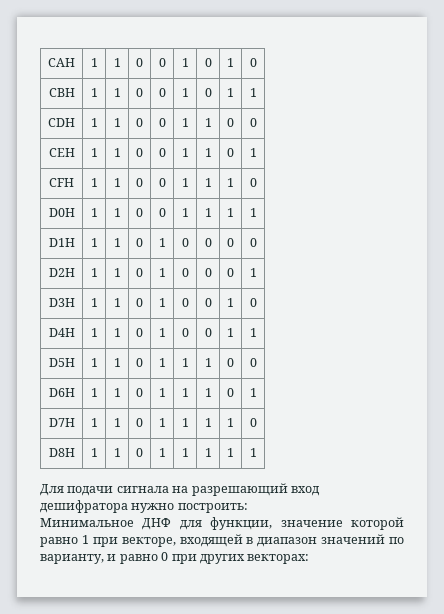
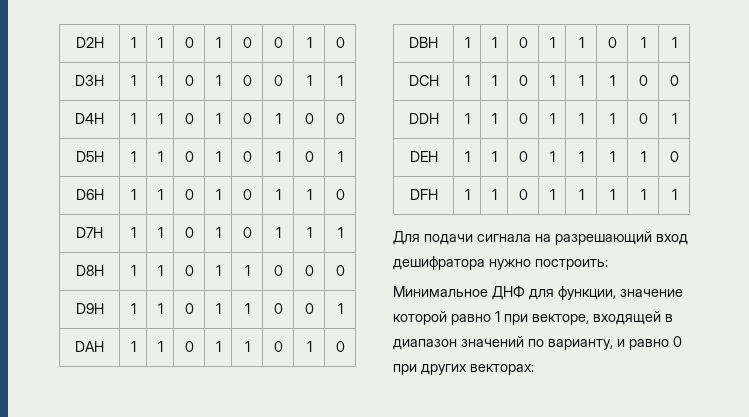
- CAH | 1 | 1 | 0 | 0 | 1 | 0 | 1 | 0
- CBH | 1 | 1 | 0 | 0 | 1 | 0 | 1 | 1
- CDH | 1 | 1 | 0 | 0 | 1 | 1 | 0 | 0
- CEH | 1 | 1 | 0 | 0 | 1 | 1 | 0 | 1
- CFH | 1 | 1 | 0 | 0 | 1 | 1 | 1 | 0
- D0H | 1 | 1 | 0 | 0 | 1 | 1 | 1 | 1
- D1H | 1 | 1 | 0 | 1 | 0 | 0 | 0 | 0
- D2H | 1 | 1 | 0 | 1 | 0 | 0 | 0 | 1
+ D2H | 1 | 1 | 0 | 1 | 0 | 0 | 1 | 0
- D3H | 1 | 1 | 0 | 1 | 0 | 0 | 1 | 0
+ D3H | 1 | 1 | 0 | 1 | 0 | 0 | 1 | 1
- D4H | 1 | 1 | 0 | 1 | 0 | 0 | 1 | 1
- D5H | 1 | 1 | 0 | 1 | 1 | 1 | 0 | 0
+ D4H | 1 | 1 | 0 | 1 | 0 | 1 | 0 | 0
+ D5H | 1 | 1 | 0 | 1 | 0 | 1 | 0 | 1
+ D6H | 1 | 1 | 0 | 1 | 0 | 1 | 1 | 0
+ D7H | 1 | 1 | 0 | 1 | 0 | 1 | 1 | 1
+ D8H | 1 | 1 | 0 | 1 | 1 | 0 | 0 | 0
+ D9H | 1 | 1 | 0 | 1 | 1 | 0 | 0 | 1
+ DAH | 1 | 1 | 0 | 1 | 1 | 0 | 1 | 0
+ DBH | 1 | 1 | 0 | 1 | 1 | 0 | 1 | 1
+ DCH | 1 | 1 | 0 | 1 | 1 | 1 | 0 | 0
- D6H | 1 | 1 | 0 | 1 | 1 | 1 | 0 | 1
+ DDH | 1 | 1 | 0 | 1 | 1 | 1 | 0 | 1
- D7H | 1 | 1 | 0 | 1 | 1 | 1 | 1 | 0
+ DEH | 1 | 1 | 0 | 1 | 1 | 1 | 1 | 0
- D8H | 1 | 1 | 0 | 1 | 1 | 1 | 1 | 1
+ DFH | 1 | 1 | 0 | 1 | 1 | 1 | 1 | 1

